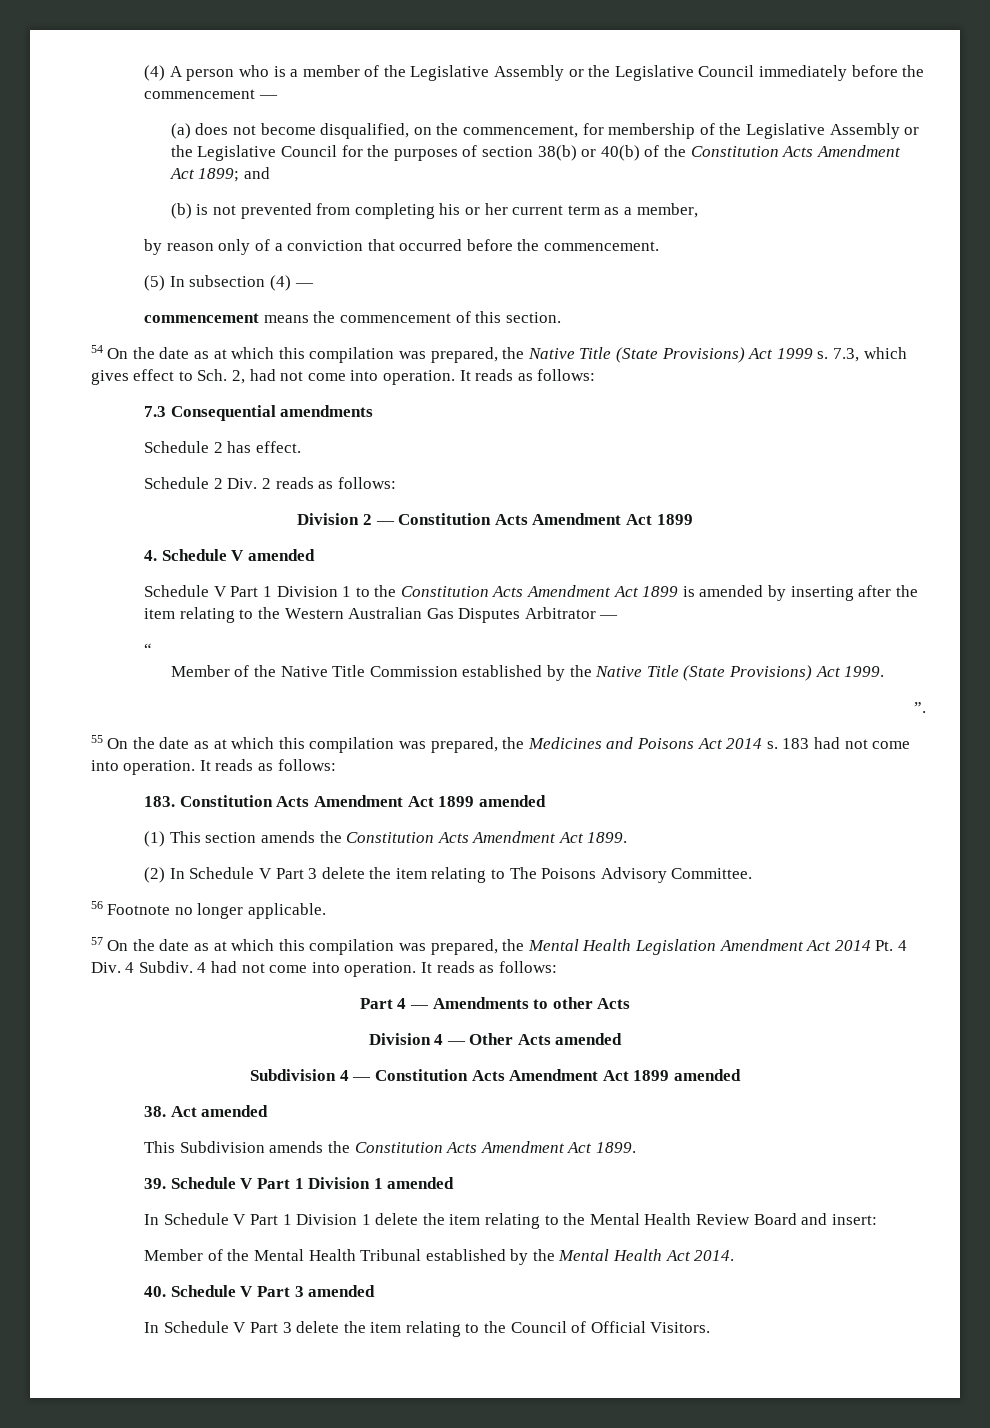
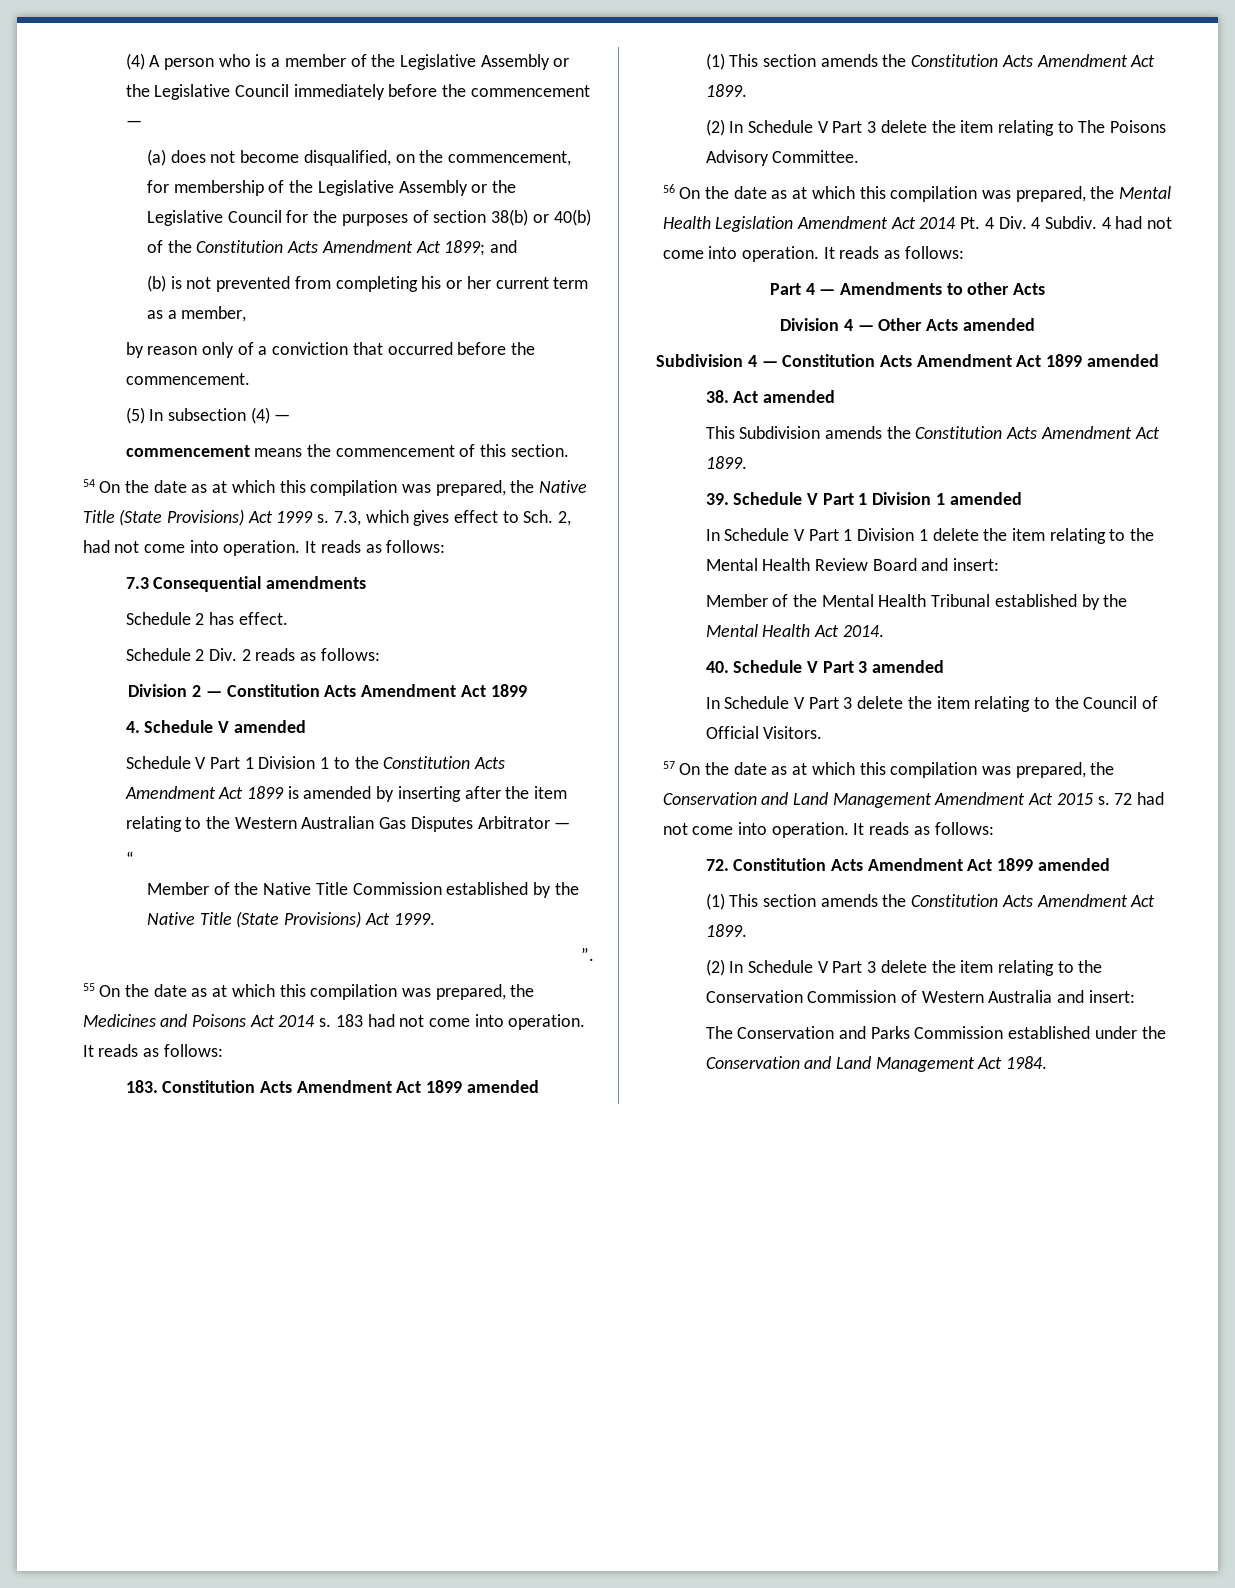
- 56 Footnote no longer applicable.
- 57 On the date as at which this compilation was prepared, the Mental Health Legislation Amendment Act 2014 Pt. 4 Div. 4 Subdiv.
+ 56 On the date as at which this compilation was prepared, the Mental Health Legislation Amendment Act 2014 Pt. 4 Div. 4 Subdiv.
+ 57 On the date as at which this compilation was prepared, the Conservation and Land Management Amendment Act 2015 s. 72 had not come into operation. It reads as follows:
+ 72. Constitution Acts Amendment Act 1899 amended
+ (1) This section amends the Constitution Acts Amendment Act 1899.
+ (2) In Schedule V Part 3 delete the item relating to the Conservation Commission of Western Australia and insert:
+ The Conservation and Parks Commission established under the Conservation and Land Management Act 1984.

